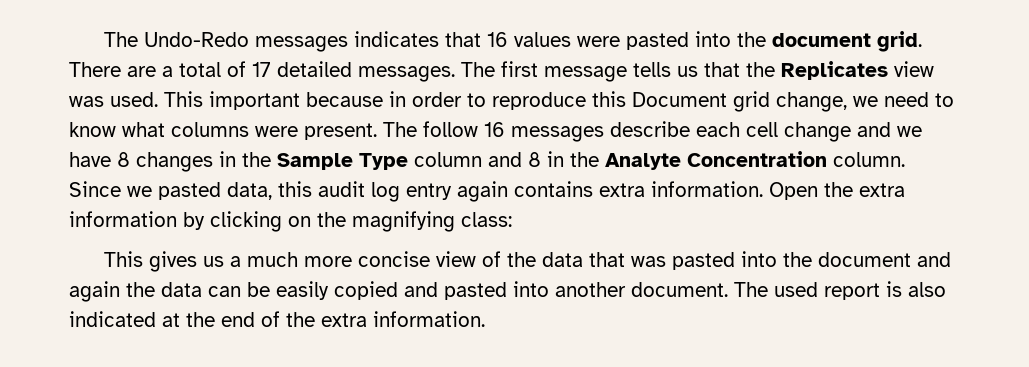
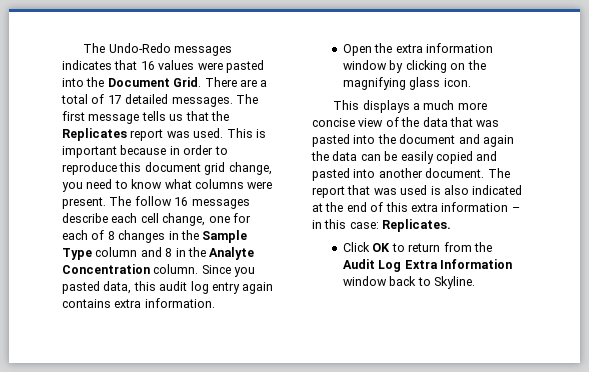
- The Undo-Redo messages indicates that 16 values were pasted into the document grid.
+ The Undo-Redo messages indicates that 16 values were pasted into the Document Grid.
- The first message tells us that the Replicates view was used.
+ The first message tells us that the Replicates report was used.
- This important because in order to reproduce this Document grid change, we need to know what columns were present.
+ This is important because in order to reproduce this document grid change, you need to know what columns were present.
- The follow 16 messages describe each cell change and we have 8 changes in the Sample Type column and 8 in the Analyte Concentration column.
+ The follow 16 messages describe each cell change, one for each of 8 changes in the Sample Type column and 8 in the Analyte Concentration column.
- Since we pasted data, this audit log entry again contains extra information. Open the extra information by clicking on the magnifying class:
- This gives us a much more concise view of the data that was pasted into the document and again the data can be easily copied and pasted into another document.
+ Since you pasted data, this audit log entry again contains extra information.
+ Open the extra information window by clicking on the magnifying glass icon.
+ This displays a much more concise view of the data that was pasted into the document and again the data can be easily copied and pasted into another document.
- The used report is also indicated at the end of the extra information.
+ The report that was used is also indicated at the end of this extra information – in this case: Replicates.
+ Click OK to return from the Audit Log Extra Information window back to Skyline.

